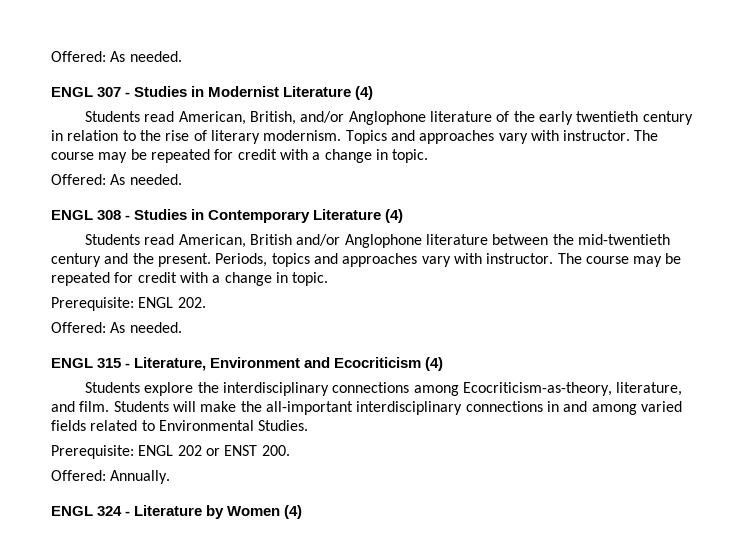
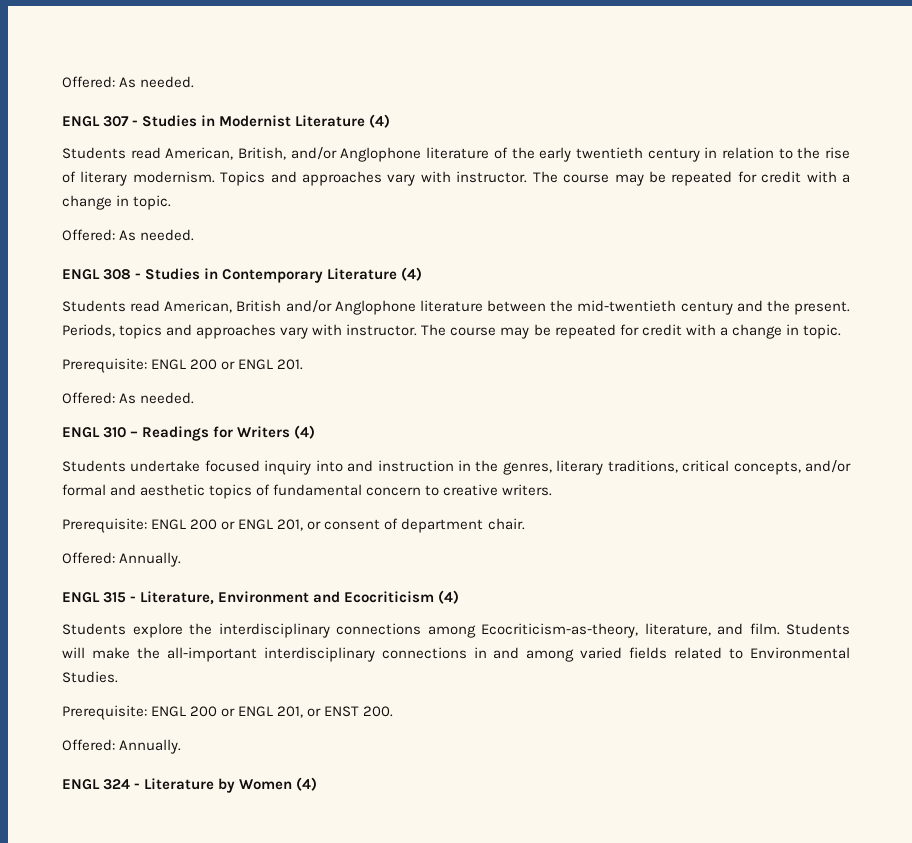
- Prerequisite: ENGL 202.
+ Prerequisite: ENGL 200 or ENGL 201.
  Offered: As needed.
+ ENGL 310 – Readings for Writers (4)
+ Students undertake focused inquiry into and instruction in the genres, literary traditions, critical concepts, and/or formal and aesthetic topics of fundamental concern to creative writers.
+ Prerequisite: ENGL 200 or ENGL 201, or consent of department chair.
+ Offered: Annually.
- Prerequisite: ENGL 202 or ENST 200.
+ Prerequisite: ENGL 200 or ENGL 201, or ENST 200.

